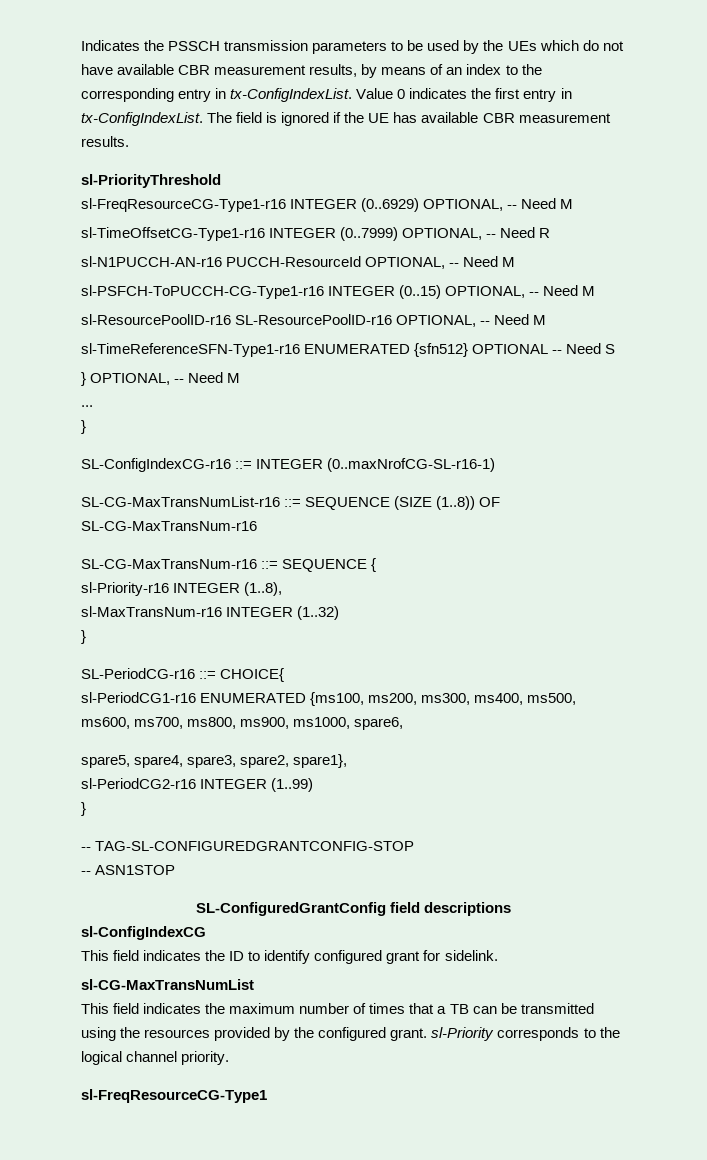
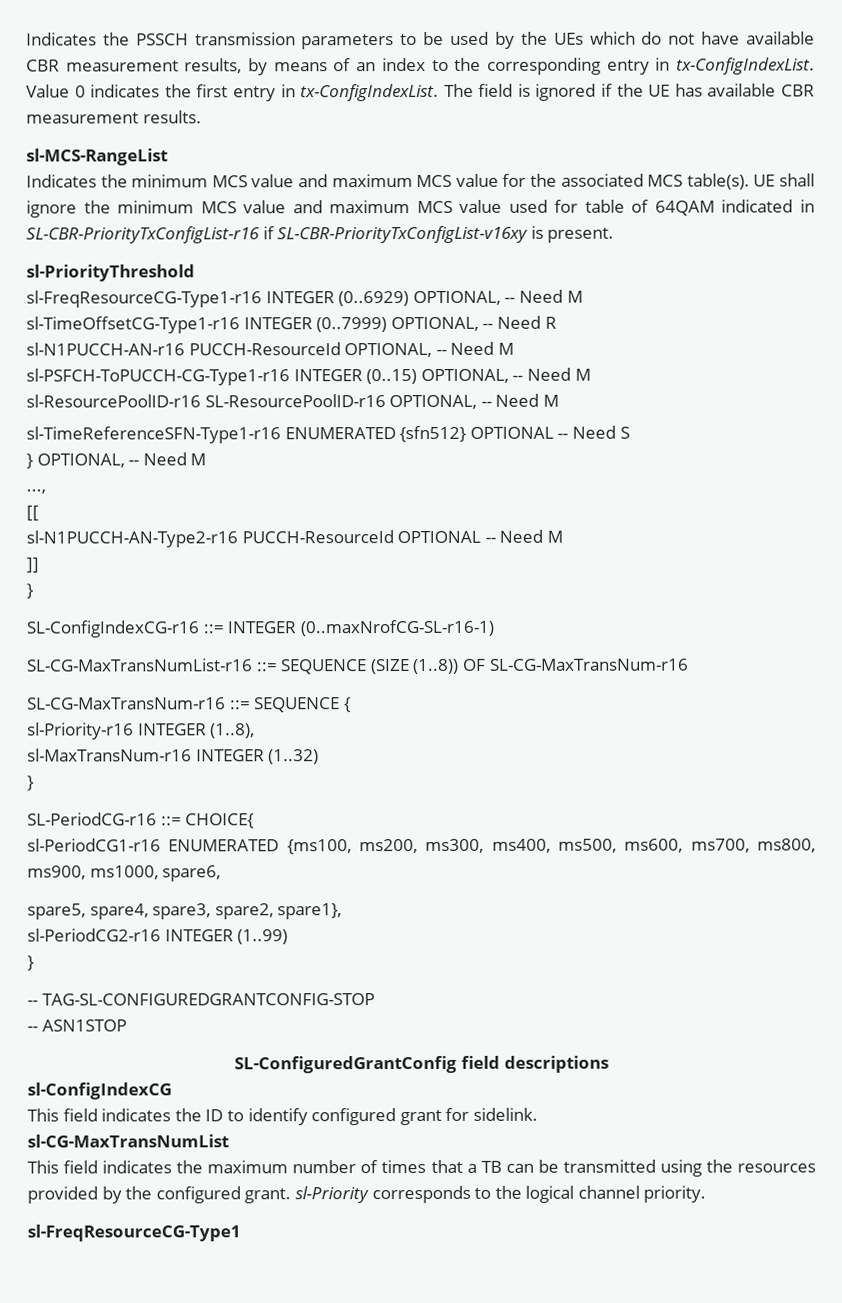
+ sl-MCS-RangeList
+ Indicates the minimum MCS value and maximum MCS value for the associated MCS table(s). UE shall ignore the minimum MCS value and maximum MCS value used for table of 64QAM indicated in SL-CBR-PriorityTxConfigList-r16 if SL-CBR-PriorityTxConfigList-v16xy is present.
- ...
+ ...,
+ [[
+ sl-N1PUCCH-AN-Type2-r16 PUCCH-ResourceId OPTIONAL -- Need M
+ ]]

